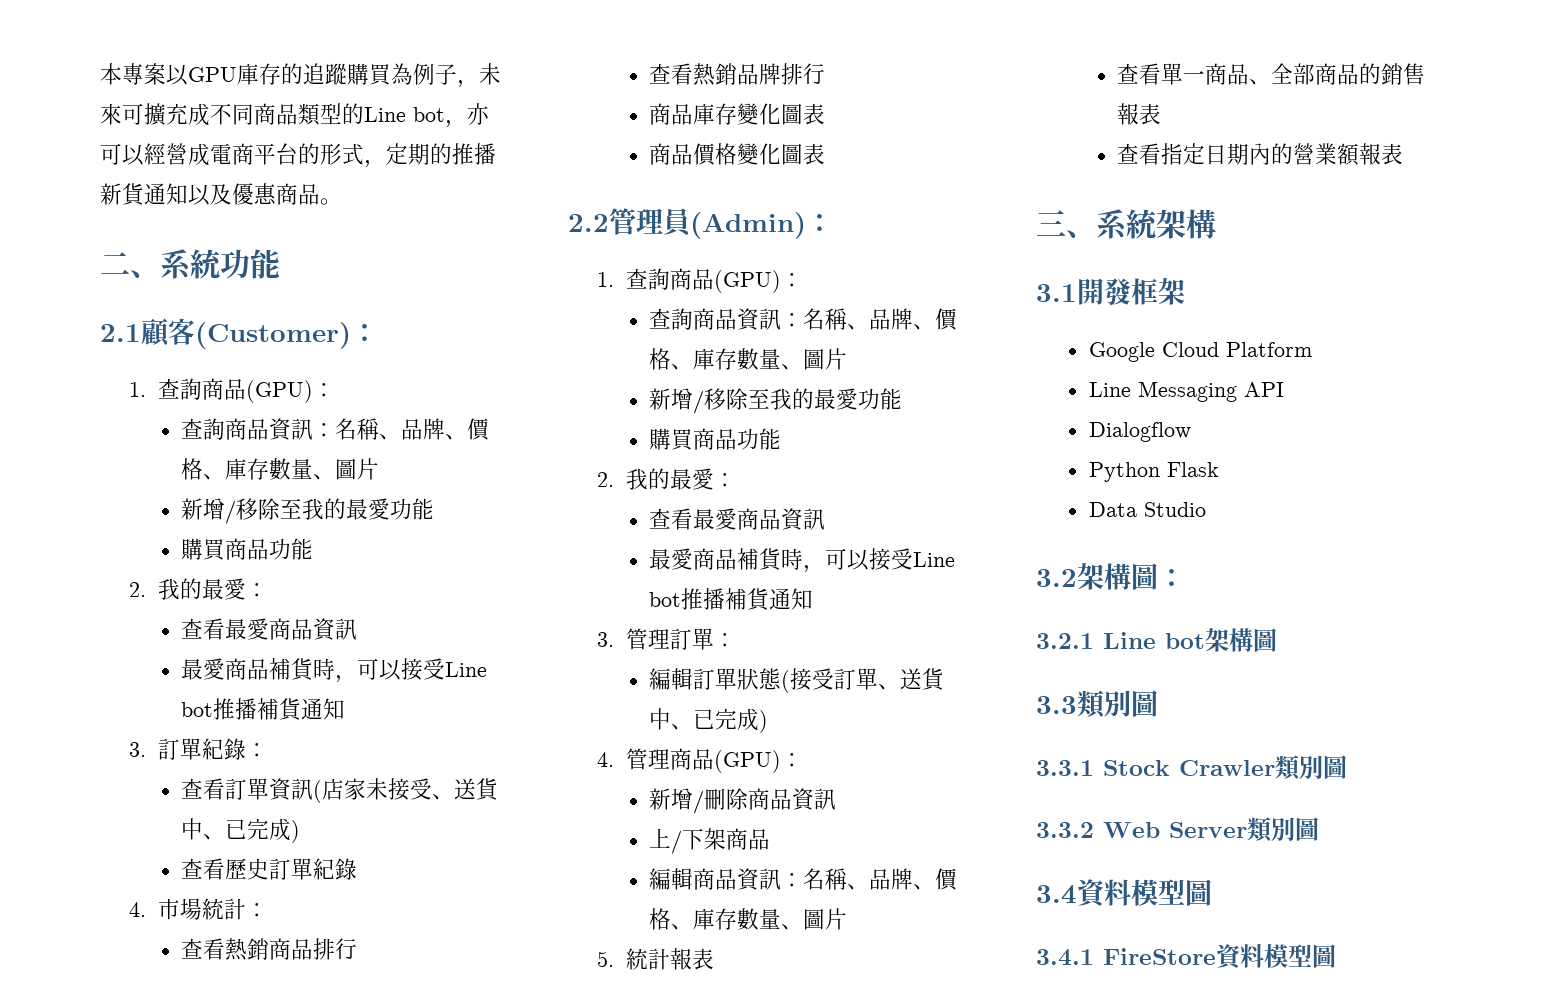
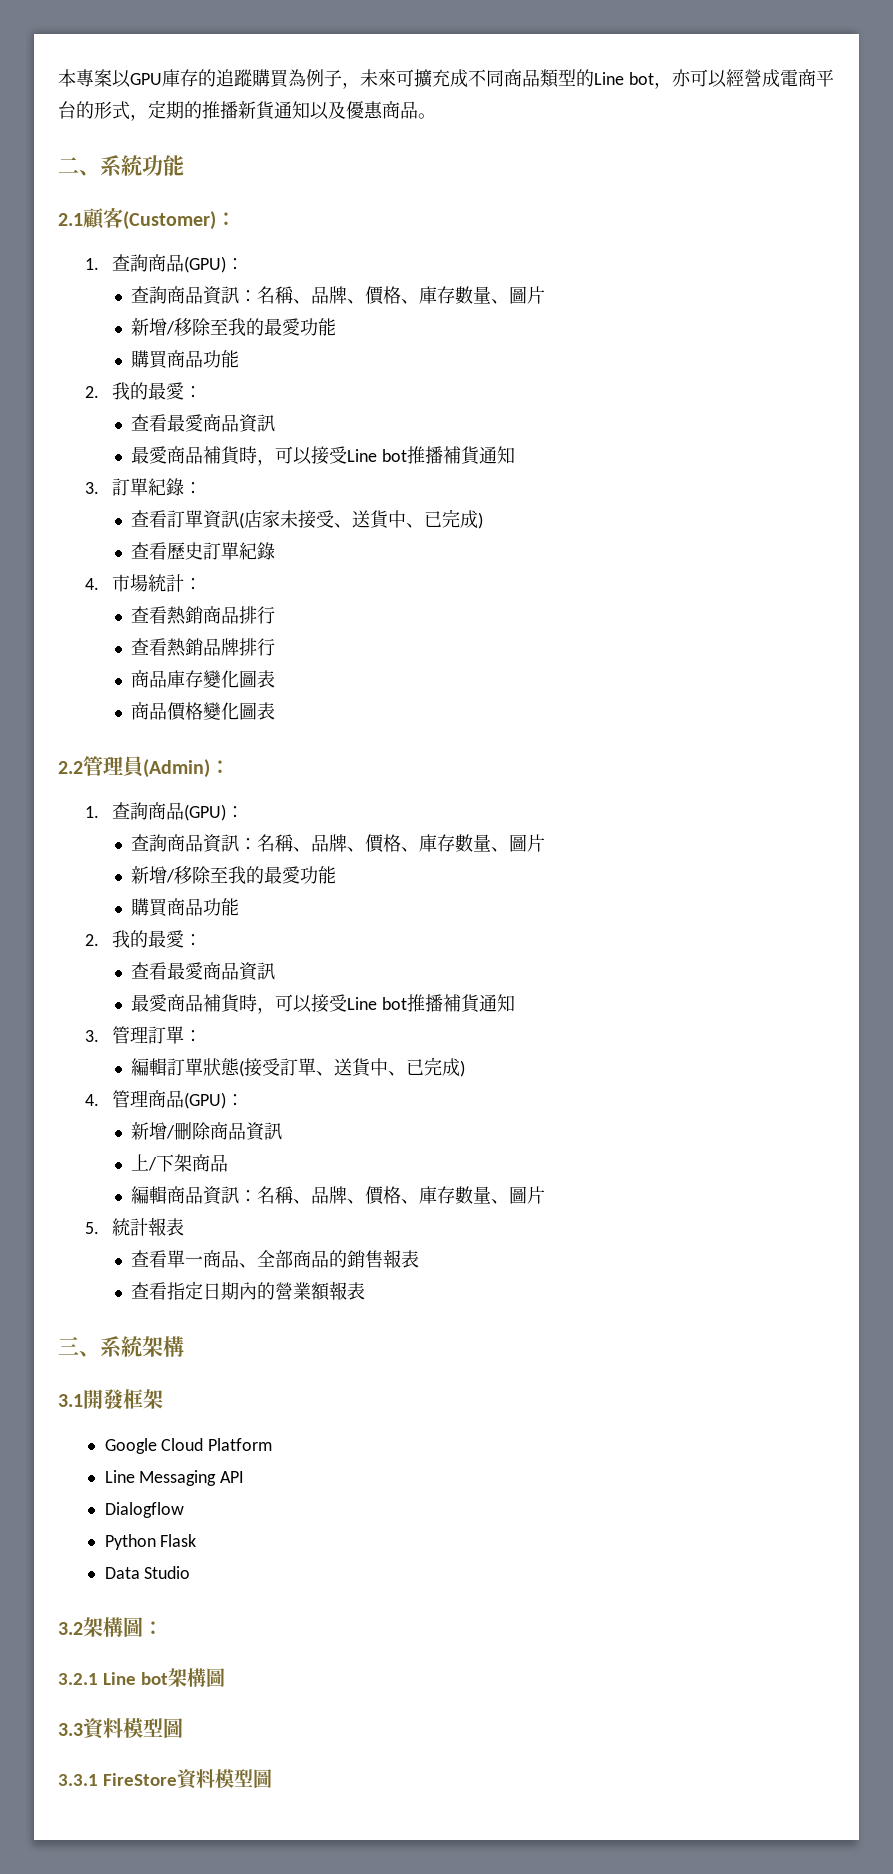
- 3.3類別圖
- 3.3.1 Stock Crawler類別圖
- 3.3.2 Web Server類別圖
- 3.4資料模型圖
+ 3.3資料模型圖
- 3.4.1 FireStore資料模型圖
+ 3.3.1 FireStore資料模型圖

